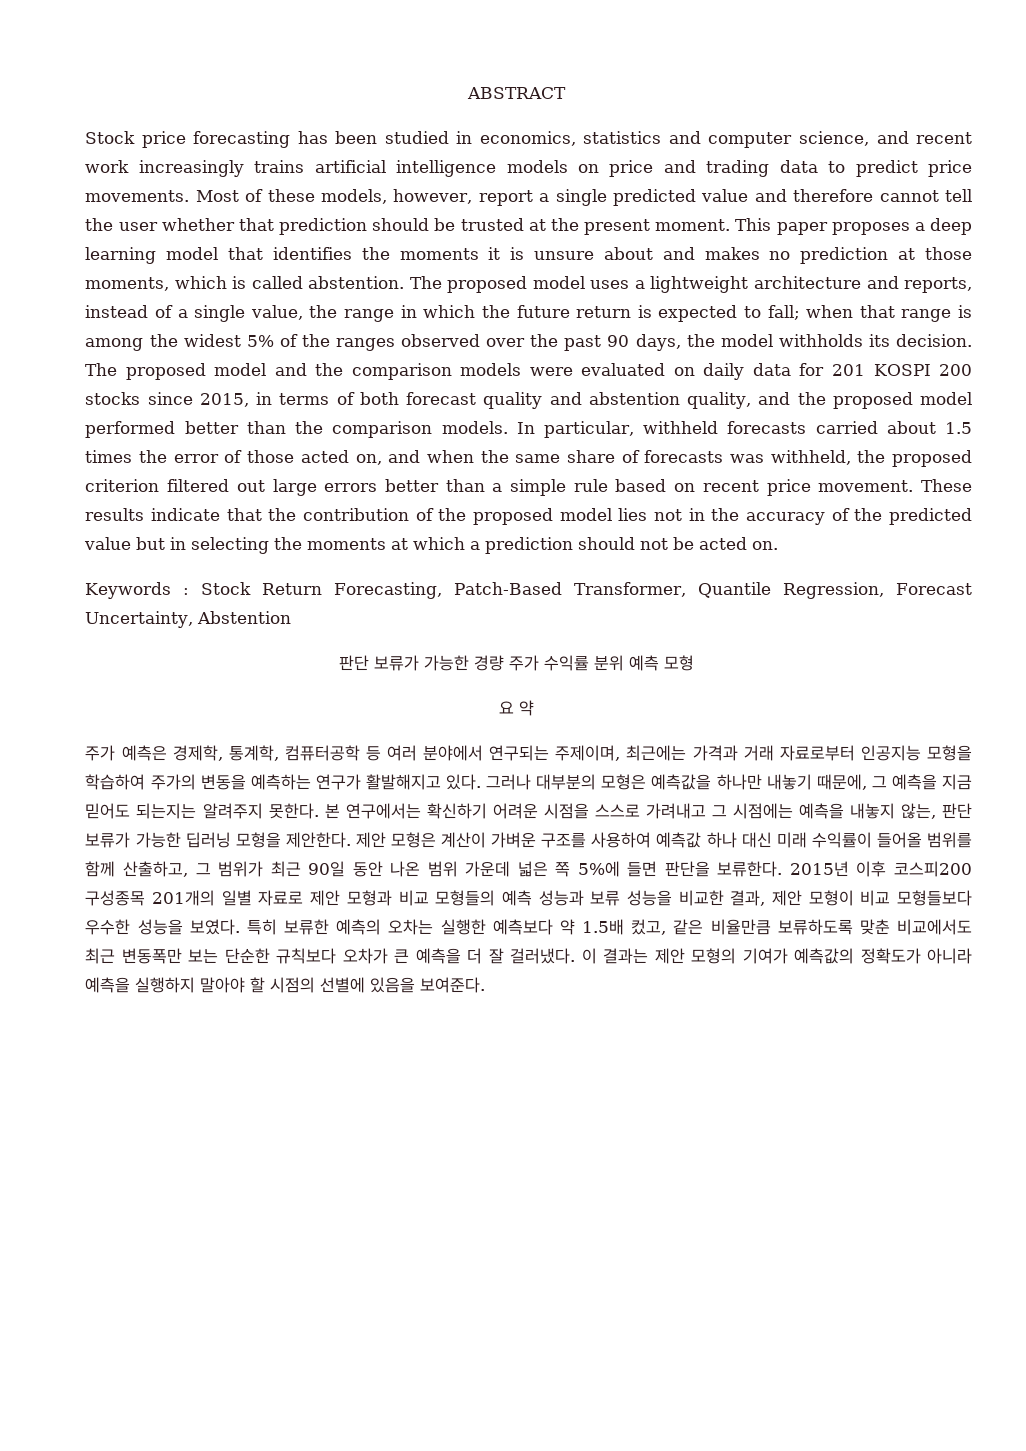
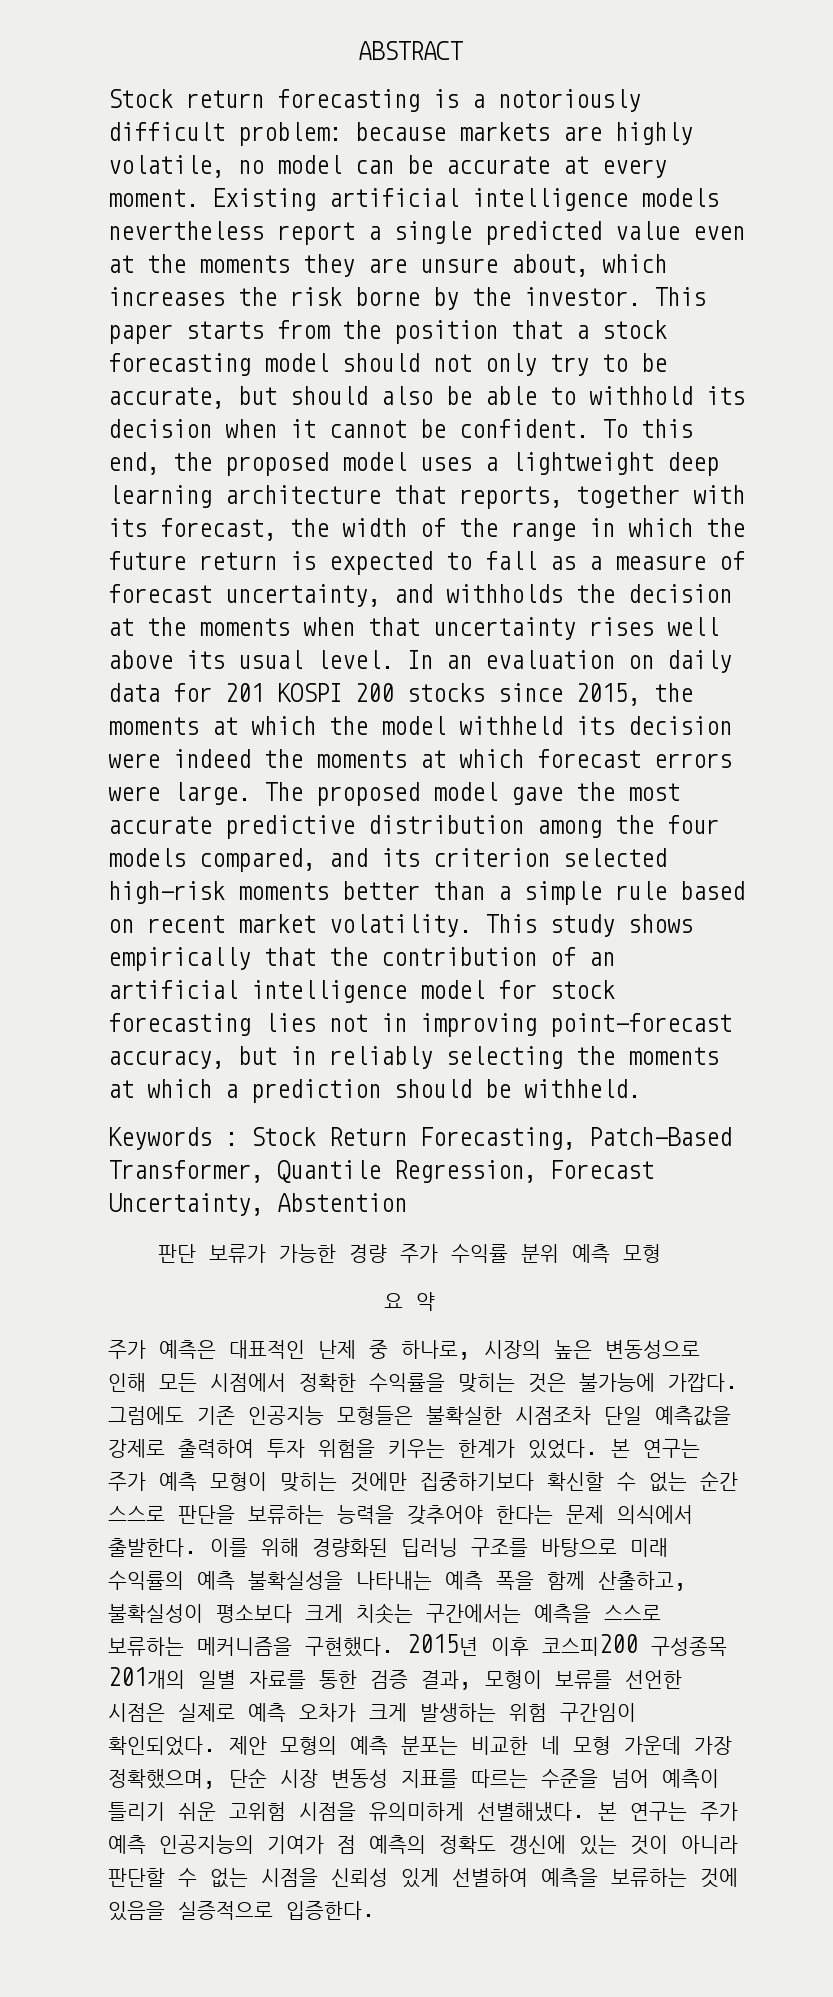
- Stock price forecasting has been studied in economics, statistics and computer science, and recent work increasingly trains artificial intelligence models on price and trading data to predict price movements. Most of these models, however, report a single predicted value and therefore cannot tell the user whether that prediction should be trusted at the present moment. This paper proposes a deep learning model that identifies the moments it is unsure about and makes no prediction at those moments, which is called abstention. The proposed model uses a lightweight architecture and reports, instead of a single value, the range in which the future return is expected to fall; when that range is among the widest 5% of the ranges observed over the past 90 days, the model withholds its decision. The proposed model and the comparison models were evaluated on daily data for 201 KOSPI 200 stocks since 2015, in terms of both forecast quality and abstention quality, and the proposed model performed better than the comparison models. In particular, withheld forecasts carried about 1.5 times the error of those acted on, and when the same share of forecasts was withheld, the proposed criterion filtered out large errors better than a simple rule based on recent price movement. These results indicate that the contribution of the proposed model lies not in the accuracy of the predicted value but in selecting the moments at which a prediction should not be acted on.
+ Stock return forecasting is a notoriously difficult problem: because markets are highly volatile, no model can be accurate at every moment. Existing artificial intelligence models nevertheless report a single predicted value even at the moments they are unsure about, which increases the risk borne by the investor. This paper starts from the position that a stock forecasting model should not only try to be accurate, but should also be able to withhold its decision when it cannot be confident. To this end, the proposed model uses a lightweight deep learning architecture that reports, together with its forecast, the width of the range in which the future return is expected to fall as a measure of forecast uncertainty, and withholds the decision at the moments when that uncertainty rises well above its usual level. In an evaluation on daily data for 201 KOSPI 200 stocks since 2015, the moments at which the model withheld its decision were indeed the moments at which forecast errors were large. The proposed model gave the most accurate predictive distribution among the four models compared, and its criterion selected high-risk moments better than a simple rule based on recent market volatility. This study shows empirically that the contribution of an artificial intelligence model for stock forecasting lies not in improving point-forecast accuracy, but in reliably selecting the moments at which a prediction should be withheld.
- 주가 예측은 경제학, 통계학, 컴퓨터공학 등 여러 분야에서 연구되는 주제이며, 최근에는 가격과 거래 자료로부터 인공지능 모형을 학습하여 주가의 변동을 예측하는 연구가 활발해지고 있다. 그러나 대부분의 모형은 예측값을 하나만 내놓기 때문에, 그 예측을 지금 믿어도 되는지는 알려주지 못한다. 본 연구에서는 확신하기 어려운 시점을 스스로 가려내고 그 시점에는 예측을 내놓지 않는, 판단 보류가 가능한 딥러닝 모형을 제안한다. 제안 모형은 계산이 가벼운 구조를 사용하여 예측값 하나 대신 미래 수익률이 들어올 범위를 함께 산출하고, 그 범위가 최근 90일 동안 나온 범위 가운데 넓은 쪽 5%에 들면 판단을 보류한다.
+ 주가 예측은 대표적인 난제 중 하나로, 시장의 높은 변동성으로 인해 모든 시점에서 정확한 수익률을 맞히는 것은 불가능에 가깝다. 그럼에도 기존 인공지능 모형들은 불확실한 시점조차 단일 예측값을 강제로 출력하여 투자 위험을 키우는 한계가 있었다. 본 연구는 주가 예측 모형이 맞히는 것에만 집중하기보다 확신할 수 없는 순간 스스로 판단을 보류하는 능력을 갖추어야 한다는 문제 의식에서 출발한다. 이를 위해 경량화된 딥러닝 구조를 바탕으로 미래 수익률의 예측 불확실성을 나타내는 예측 폭을 함께 산출하고, 불확실성이 평소보다 크게 치솟는 구간에서는 예측을 스스로 보류하는 메커니즘을 구현했다.
- 2015년 이후 코스피200 구성종목 201개의 일별 자료로 제안 모형과 비교 모형들의 예측 성능과 보류 성능을 비교한 결과, 제안 모형이 비교 모형들보다 우수한 성능을 보였다. 특히 보류한 예측의 오차는 실행한 예측보다 약 1.5배 컸고, 같은 비율만큼 보류하도록 맞춘 비교에서도 최근 변동폭만 보는 단순한 규칙보다 오차가 큰 예측을 더 잘 걸러냈다. 이 결과는 제안 모형의 기여가 예측값의 정확도가 아니라 예측을 실행하지 말아야 할 시점의 선별에 있음을 보여준다.
+ 2015년 이후 코스피200 구성종목 201개의 일별 자료를 통한 검증 결과, 모형이 보류를 선언한 시점은 실제로 예측 오차가 크게 발생하는 위험 구간임이 확인되었다. 제안 모형의 예측 분포는 비교한 네 모형 가운데 가장 정확했으며, 단순 시장 변동성 지표를 따르는 수준을 넘어 예측이 틀리기 쉬운 고위험 시점을 유의미하게 선별해냈다. 본 연구는 주가 예측 인공지능의 기여가 점 예측의 정확도 갱신에 있는 것이 아니라 판단할 수 없는 시점을 신뢰성 있게 선별하여 예측을 보류하는 것에 있음을 실증적으로 입증한다.

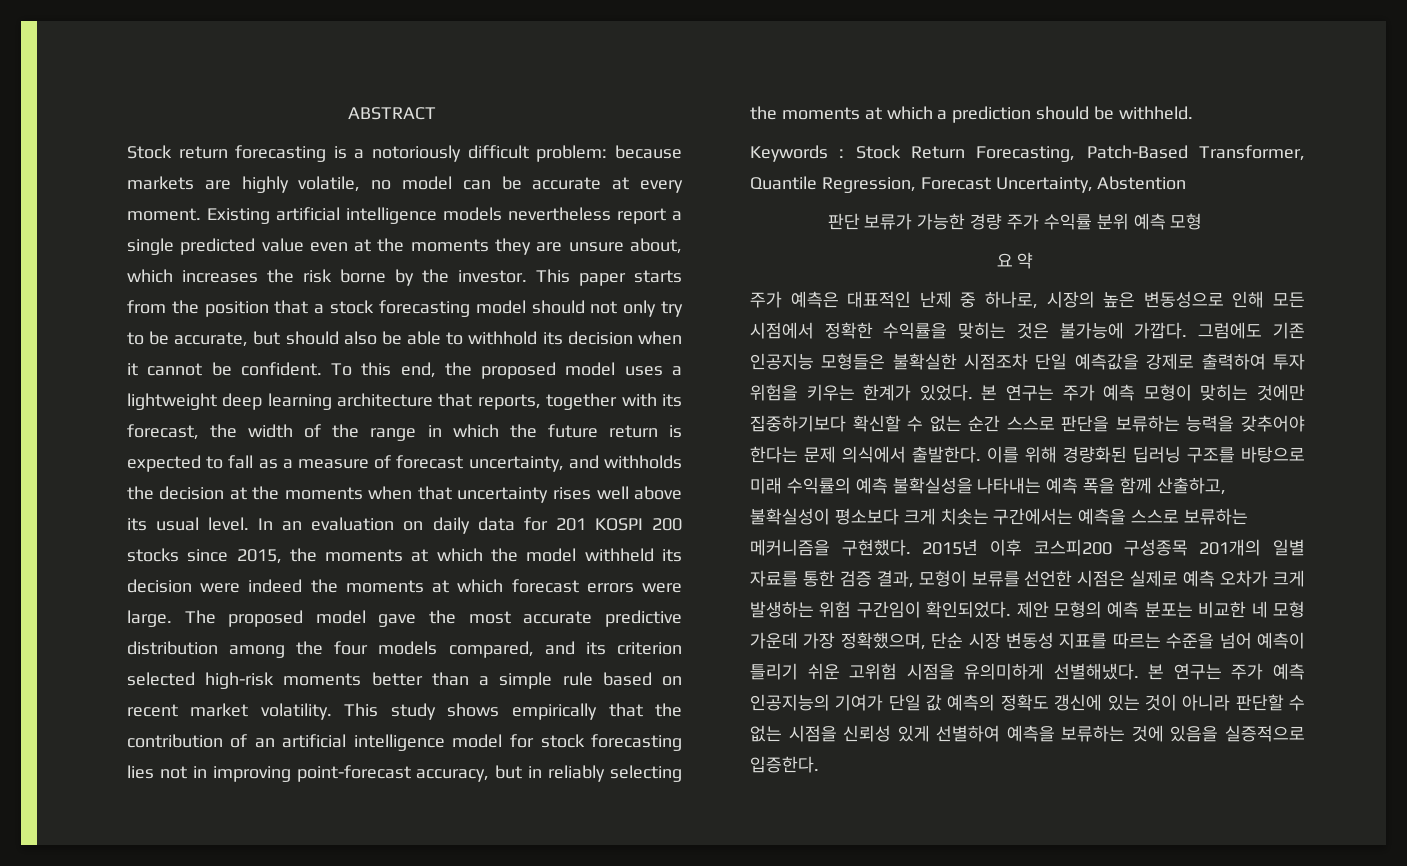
- 본 연구는 주가 예측 인공지능의 기여가 점 예측의 정확도 갱신에 있는 것이 아니라 판단할 수 없는 시점을 신뢰성 있게 선별하여 예측을 보류하는 것에 있음을 실증적으로 입증한다.
+ 본 연구는 주가 예측 인공지능의 기여가 단일 값 예측의 정확도 갱신에 있는 것이 아니라 판단할 수 없는 시점을 신뢰성 있게 선별하여 예측을 보류하는 것에 있음을 실증적으로 입증한다.

